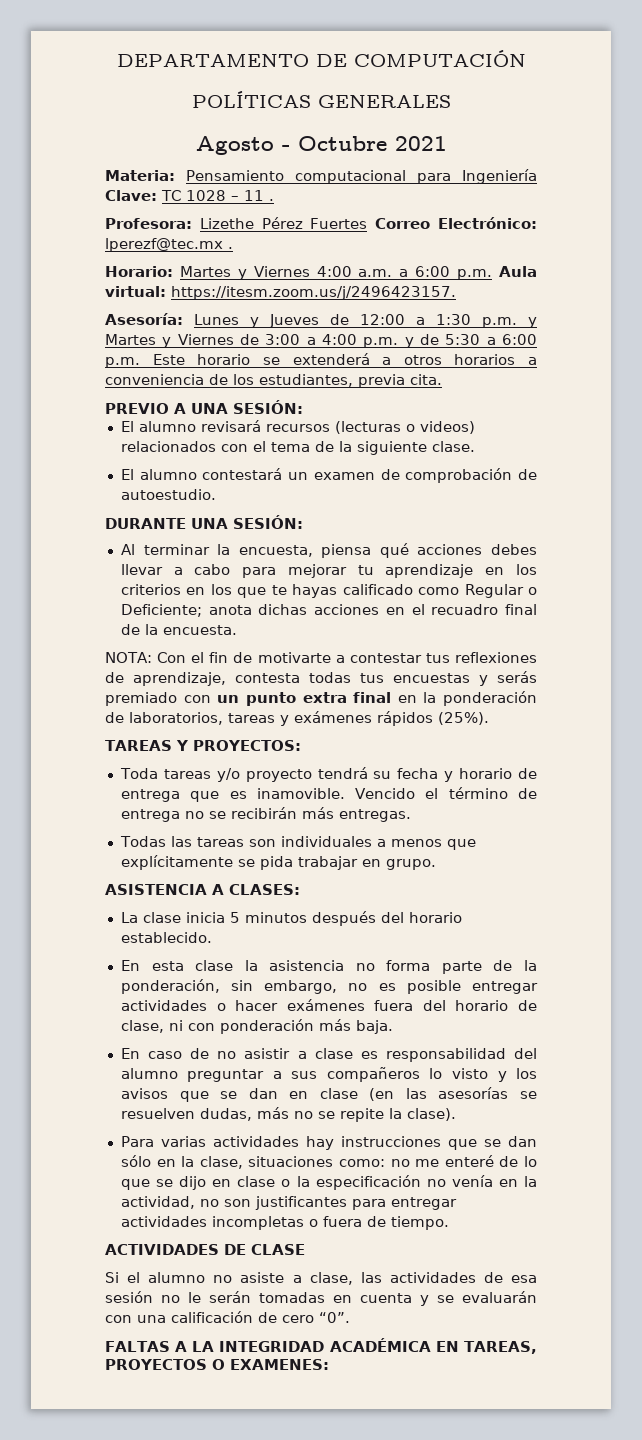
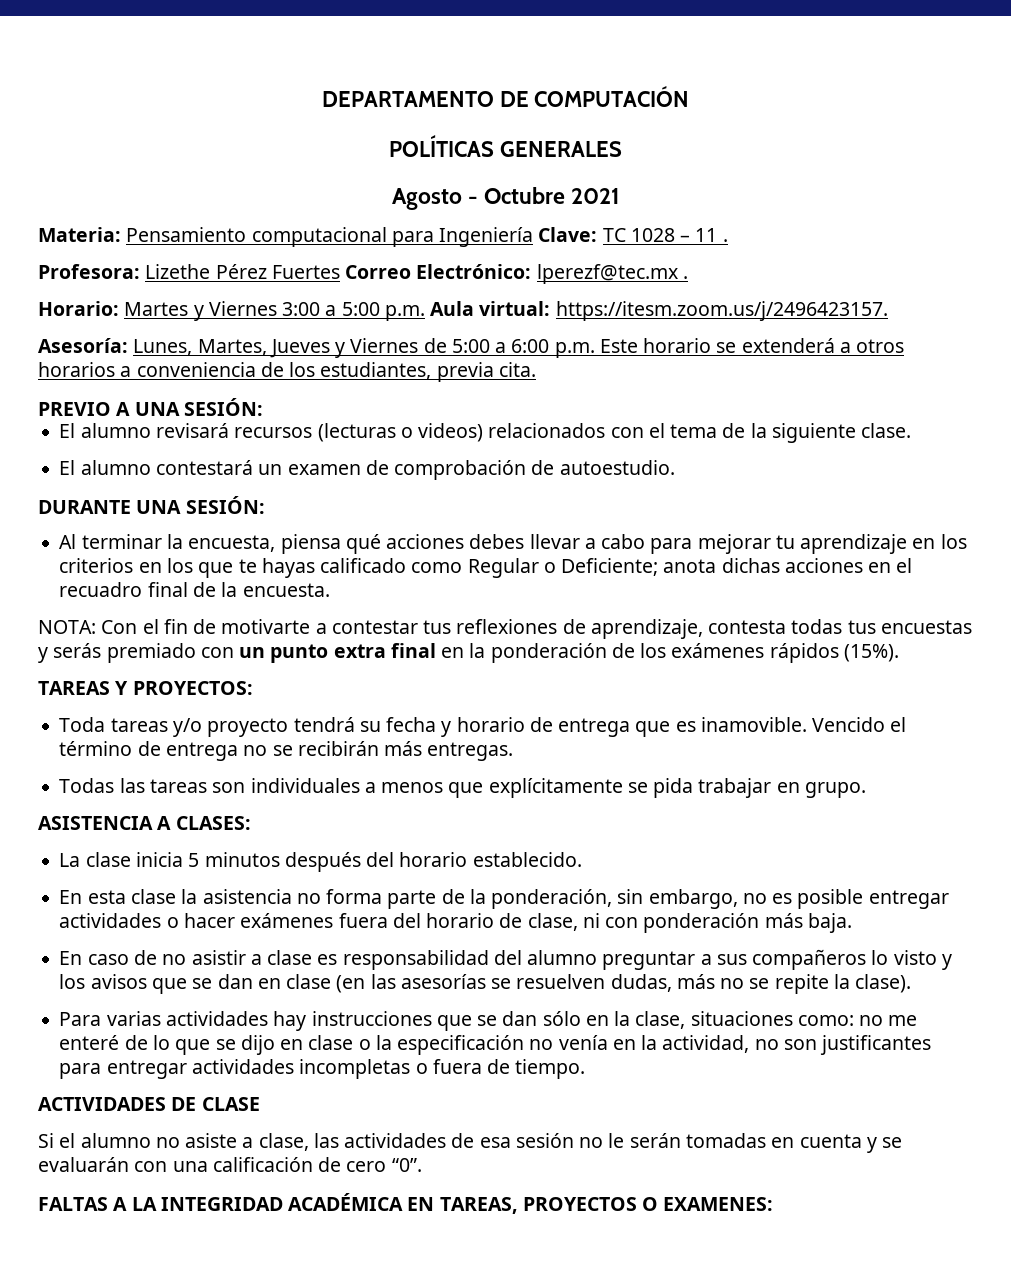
- Horario: Martes y Viernes 4:00 a.m. a 6:00 p.m. Aula virtual: https://itesm.zoom.us/j/2496423157.
+ Horario: Martes y Viernes 3:00 a 5:00 p.m. Aula virtual: https://itesm.zoom.us/j/2496423157.
- Asesoría: Lunes y Jueves de 12:00 a 1:30 p.m. y Martes y Viernes de 3:00 a 4:00 p.m. y de 5:30 a 6:00 p.m. Este horario se extenderá a otros horarios a conveniencia de los estudiantes, previa cita.
+ Asesoría: Lunes, Martes, Jueves y Viernes de 5:00 a 6:00 p.m. Este horario se extenderá a otros horarios a conveniencia de los estudiantes, previa cita.
- NOTA: Con el fin de motivarte a contestar tus reflexiones de aprendizaje, contesta todas tus encuestas y serás premiado con un punto extra final en la ponderación de laboratorios, tareas y exámenes rápidos (25%).
+ NOTA: Con el fin de motivarte a contestar tus reflexiones de aprendizaje, contesta todas tus encuestas y serás premiado con un punto extra final en la ponderación de los exámenes rápidos (15%).

